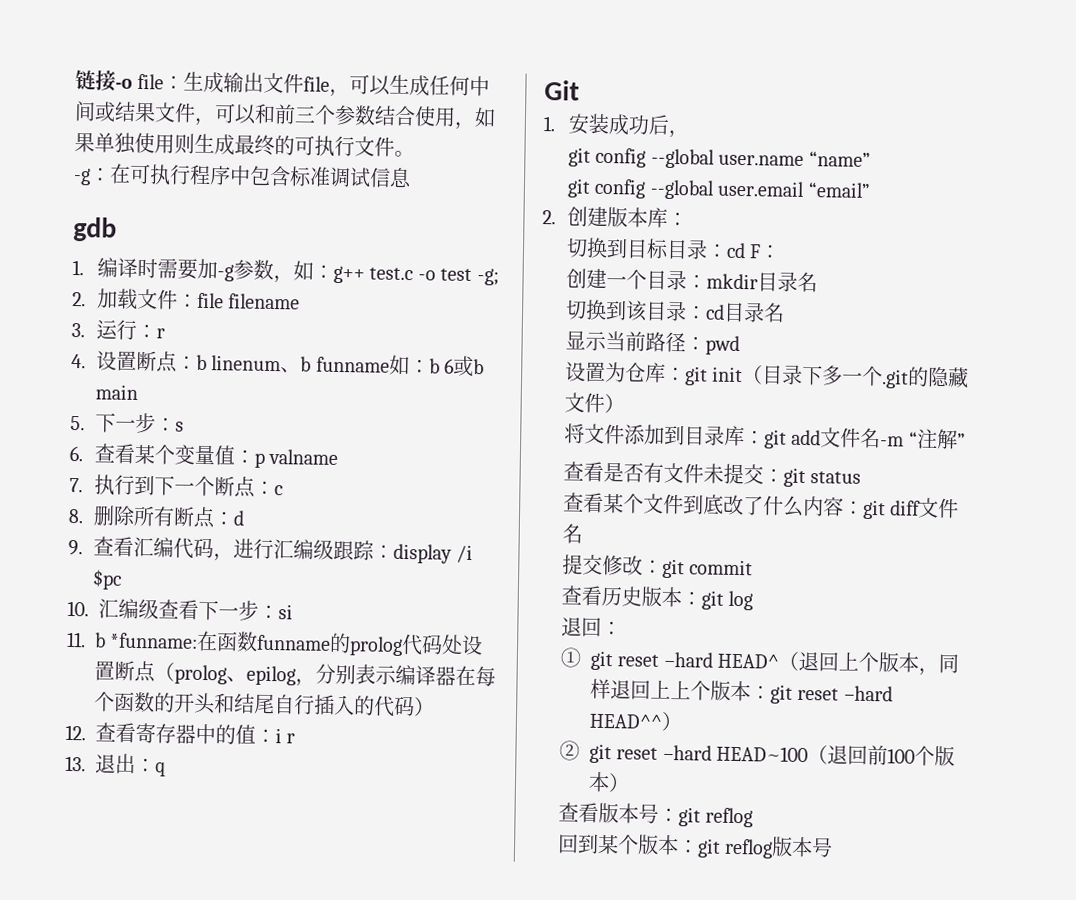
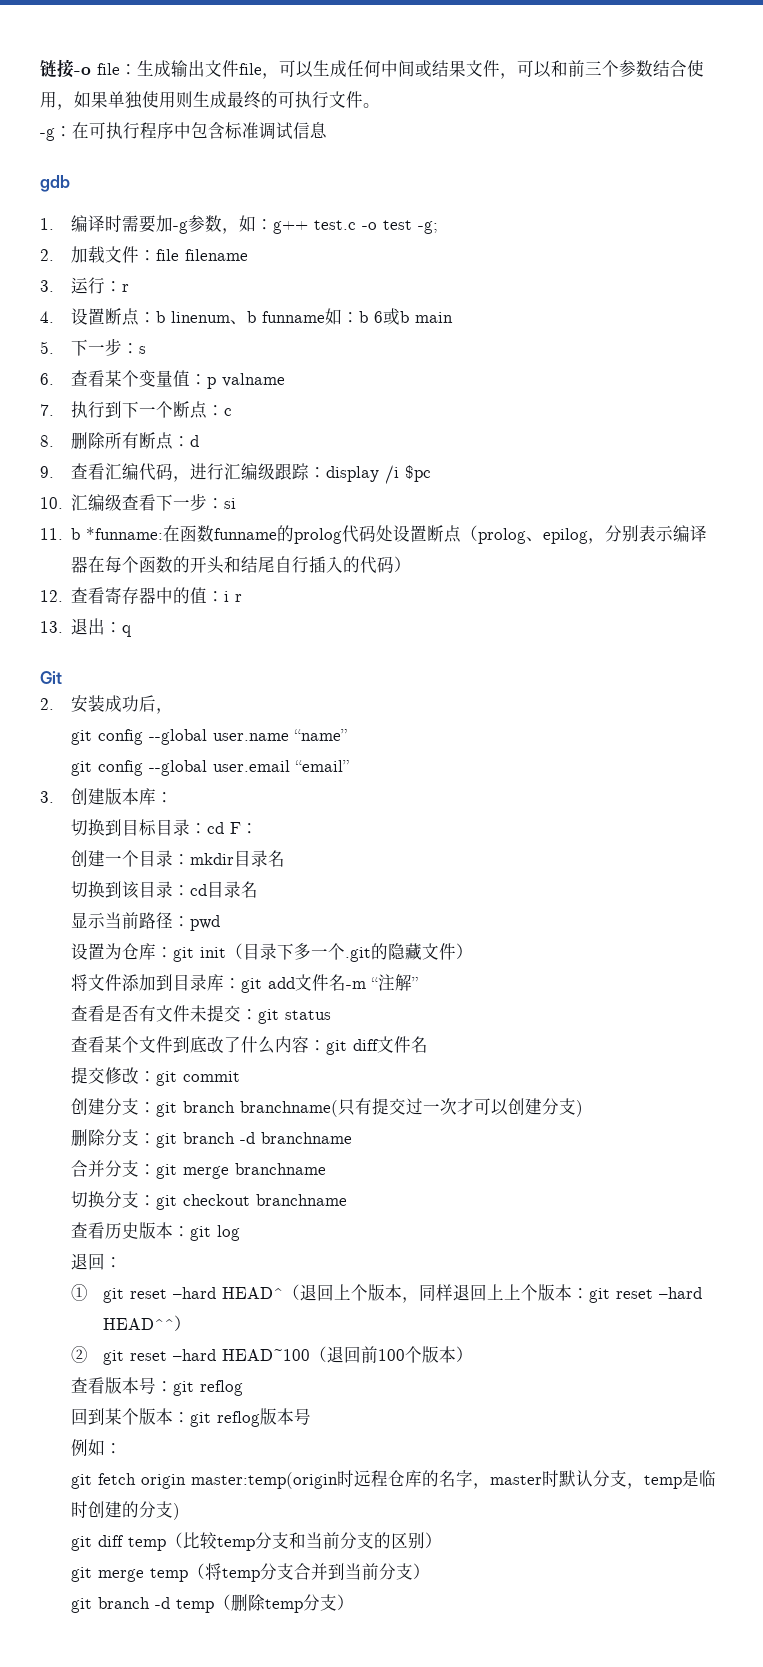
- 1.安装成功后，
+ 2.安装成功后，
- 2.创建版本库：
+ 3.创建版本库：
+ 创建分支：git branch branchname(只有提交过一次才可以创建分支)
+ 删除分支：git branch -d branchname
+ 合并分支：git merge branchname
+ 切换分支：git checkout branchname
+ 例如：
+ git fetch origin master:temp(origin时远程仓库的名字，master时默认分支，temp是临时创建的分支)
+ git diff temp（比较temp分支和当前分支的区别）
+ git merge temp（将temp分支合并到当前分支）
+ git branch -d temp（删除temp分支）

